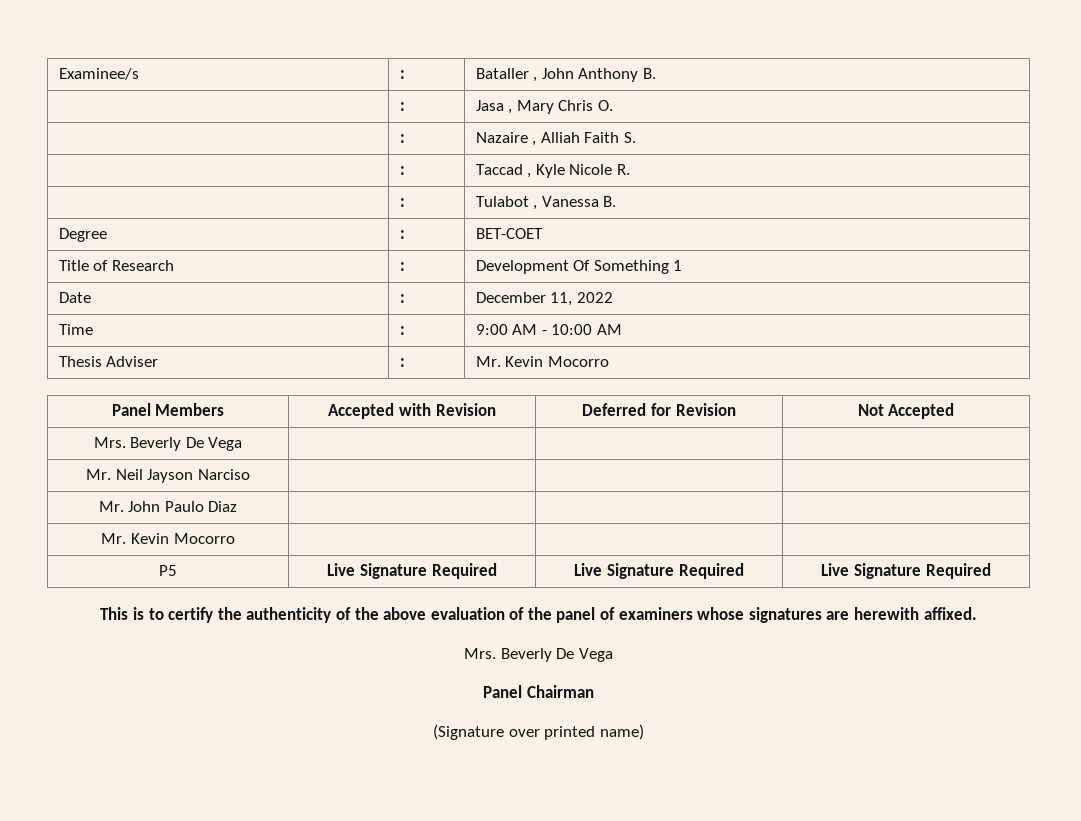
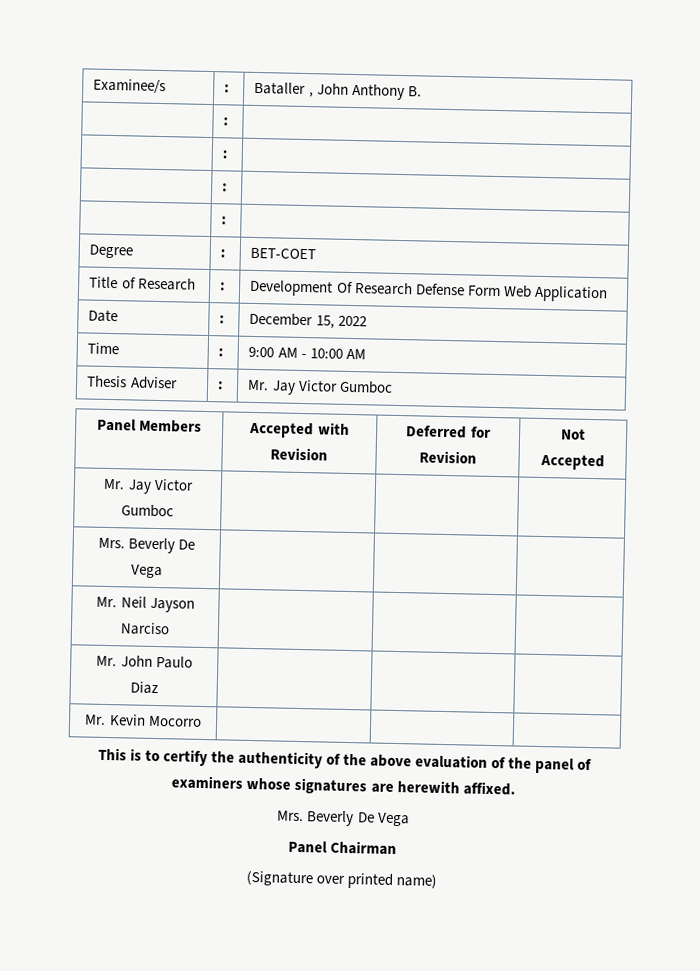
  Examinee/s | : | Bataller , John Anthony B.
- | : | Jasa , Mary Chris O.
- | : | Nazaire , Alliah Faith S.
- | : | Taccad , Kyle Nicole R.
- | : | Tulabot , Vanessa B.
+ | : |
+ | : |
+ | : |
+ | : |
- Title of Research | : | Development Of Something 1
+ Title of Research | : | Development Of Research Defense Form Web Application
- Date | : | December 11, 2022
+ Date | : | December 15, 2022
- Thesis Adviser | : | Mr. Kevin Mocorro
+ Thesis Adviser | : | Mr. Jay Victor Gumboc
+ Mr. Jay Victor Gumboc | | |
- P5 | Live Signature Required | Live Signature Required | Live Signature Required

